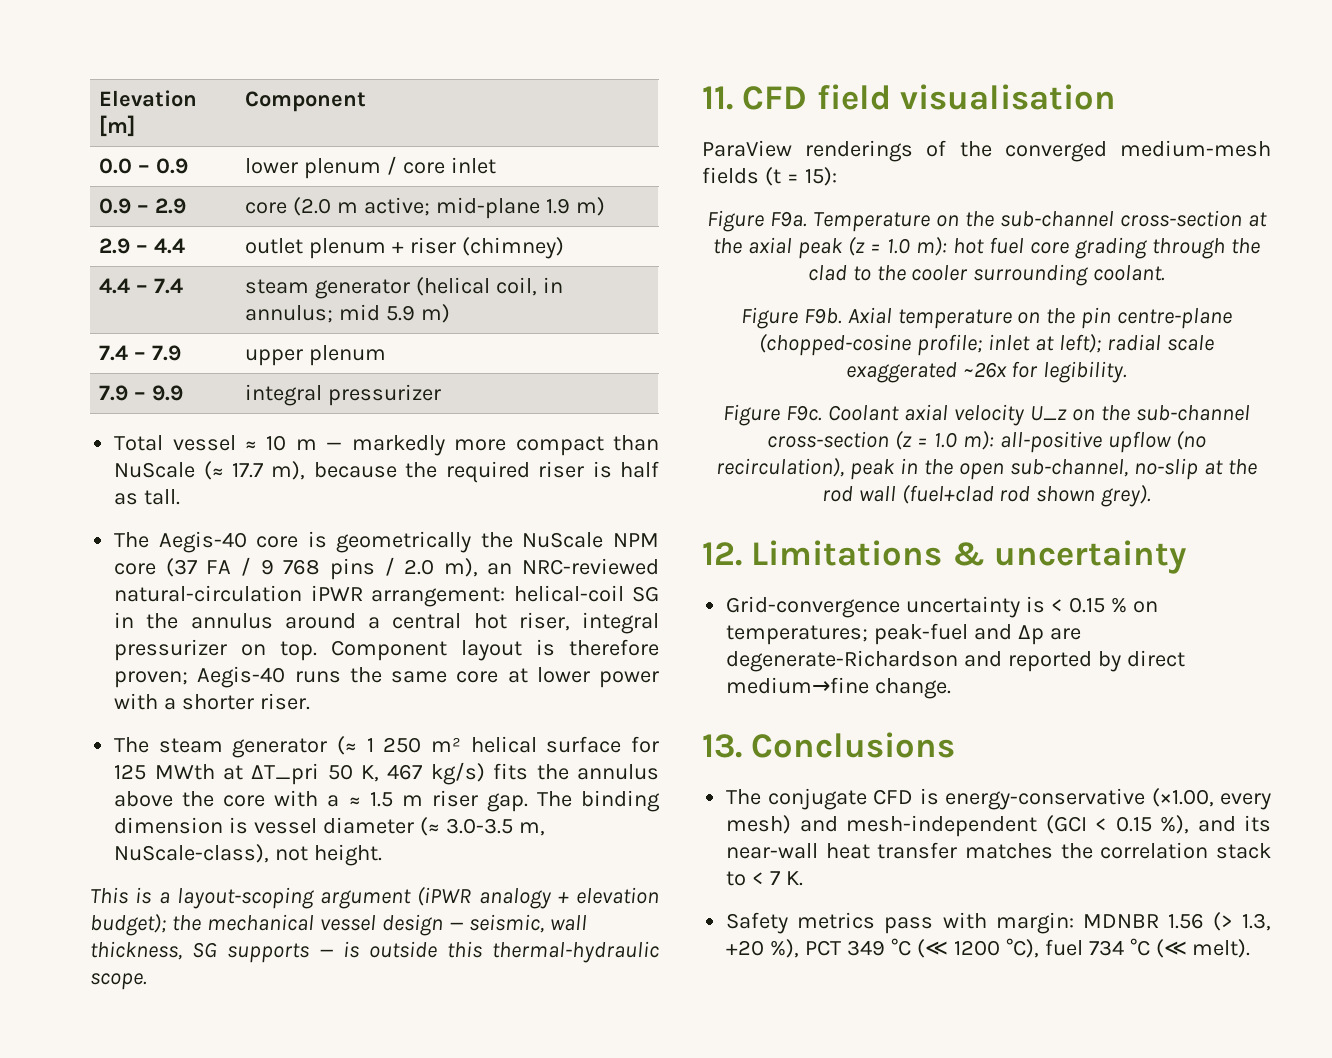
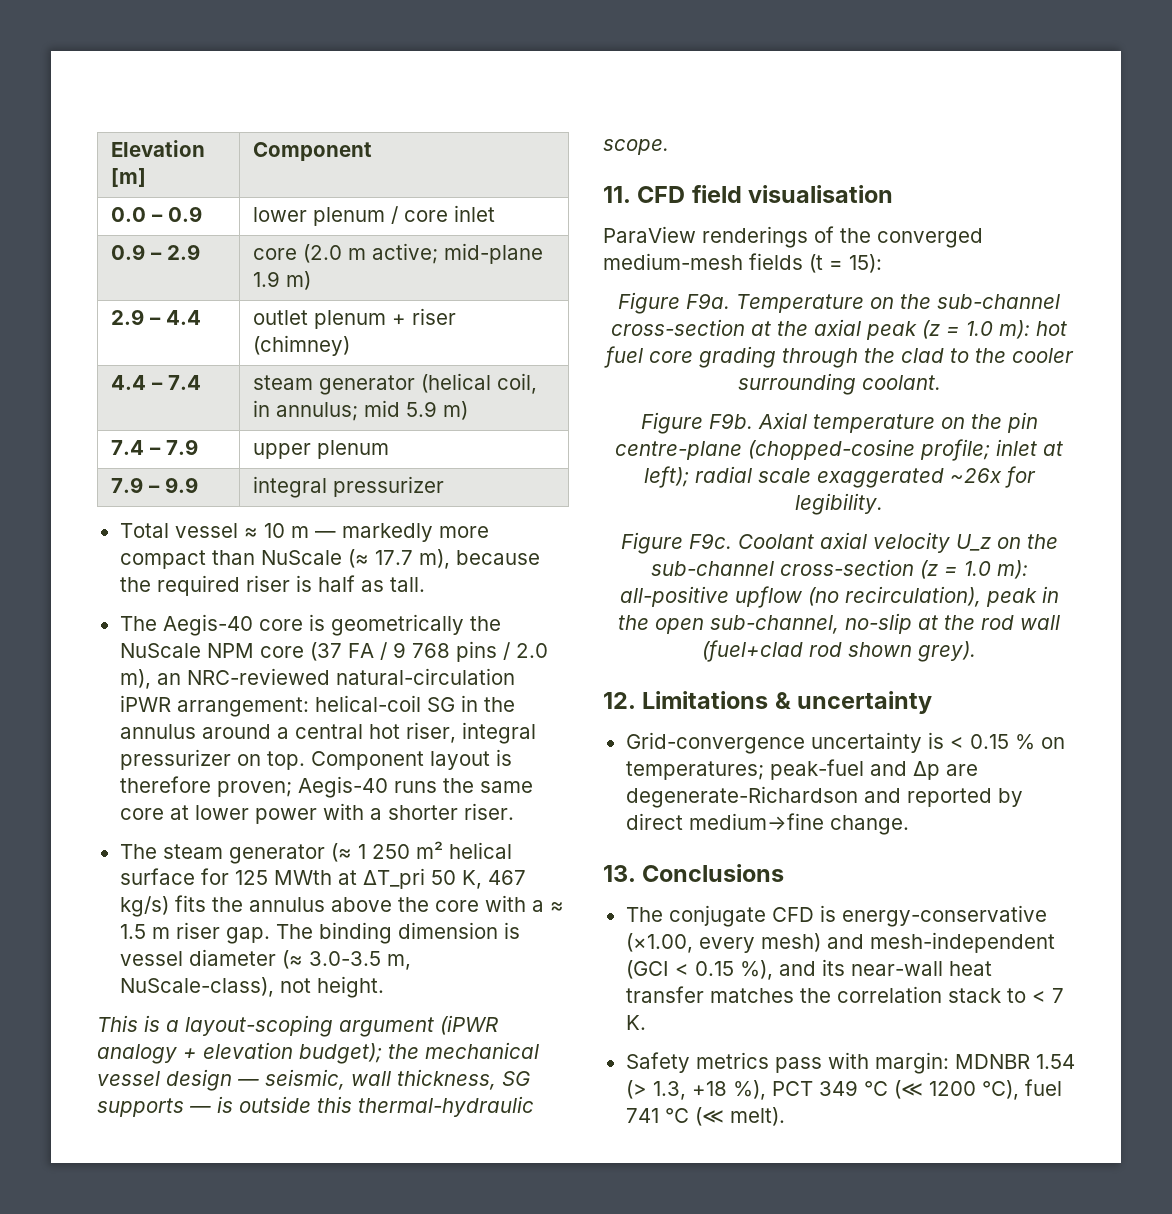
- Safety metrics pass with margin: MDNBR 1.56 (> 1.3, +20 %), PCT 349 °C (≪ 1200 °C), fuel 734 °C (≪ melt).
+ Safety metrics pass with margin: MDNBR 1.54 (> 1.3, +18 %), PCT 349 °C (≪ 1200 °C), fuel 741 °C (≪ melt).

